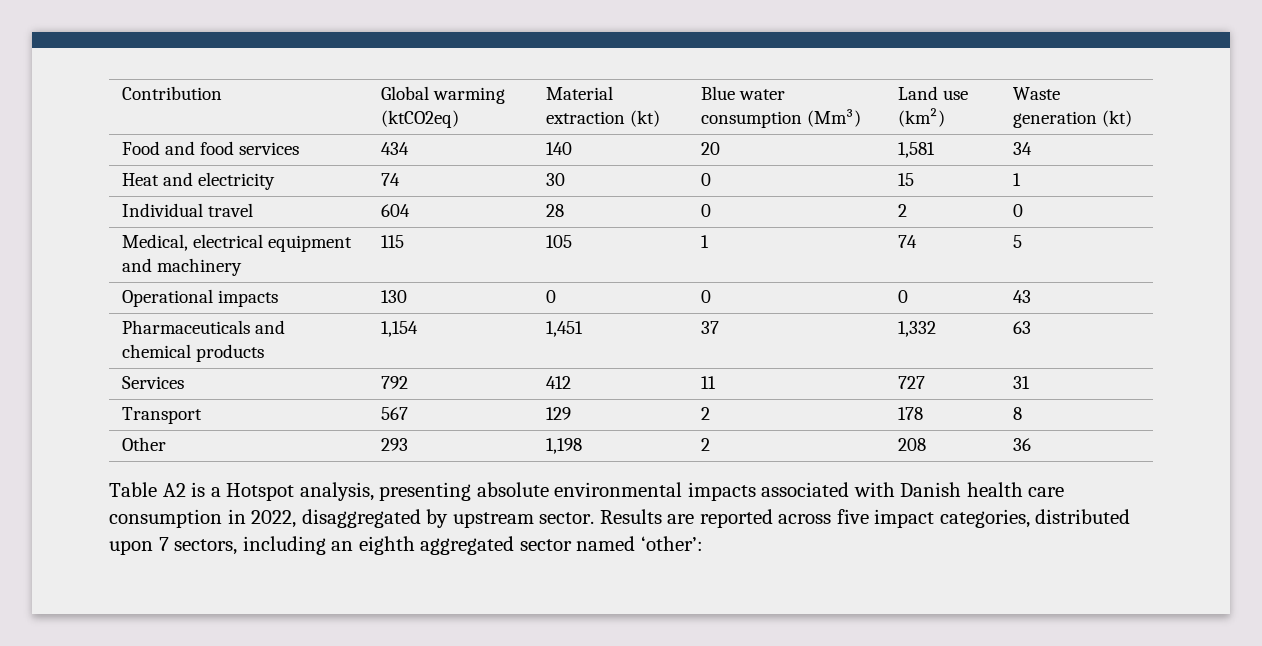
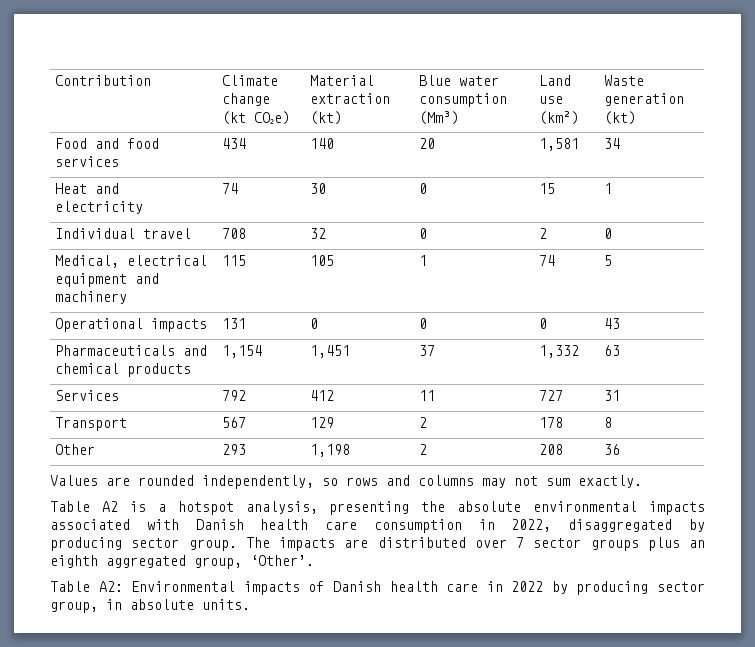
- Contribution | Global warming (ktCO2eq) | Material extraction (kt) | Blue water consumption (Mm³) | Land use (km²) | Waste generation (kt)
+ Contribution | Climate change (kt CO₂e) | Material extraction (kt) | Blue water consumption (Mm³) | Land use (km²) | Waste generation (kt)
- Individual travel | 604 | 28 | 0 | 2 | 0
+ Individual travel | 708 | 32 | 0 | 2 | 0
- Operational impacts | 130 | 0 | 0 | 0 | 43
+ Operational impacts | 131 | 0 | 0 | 0 | 43
+ Values are rounded independently, so rows and columns may not sum exactly.
- Table A2 is a Hotspot analysis, presenting absolute environmental impacts associated with Danish health care consumption in 2022, disaggregated by upstream sector. Results are reported across five impact categories, distributed upon 7 sectors, including an eighth aggregated sector named ‘other’:
+ Table A2 is a hotspot analysis, presenting the absolute environmental impacts associated with Danish health care consumption in 2022, disaggregated by producing sector group. The impacts are distributed over 7 sector groups plus an eighth aggregated group, ‘Other’.
+ Table A2: Environmental impacts of Danish health care in 2022 by producing sector group, in absolute units.

